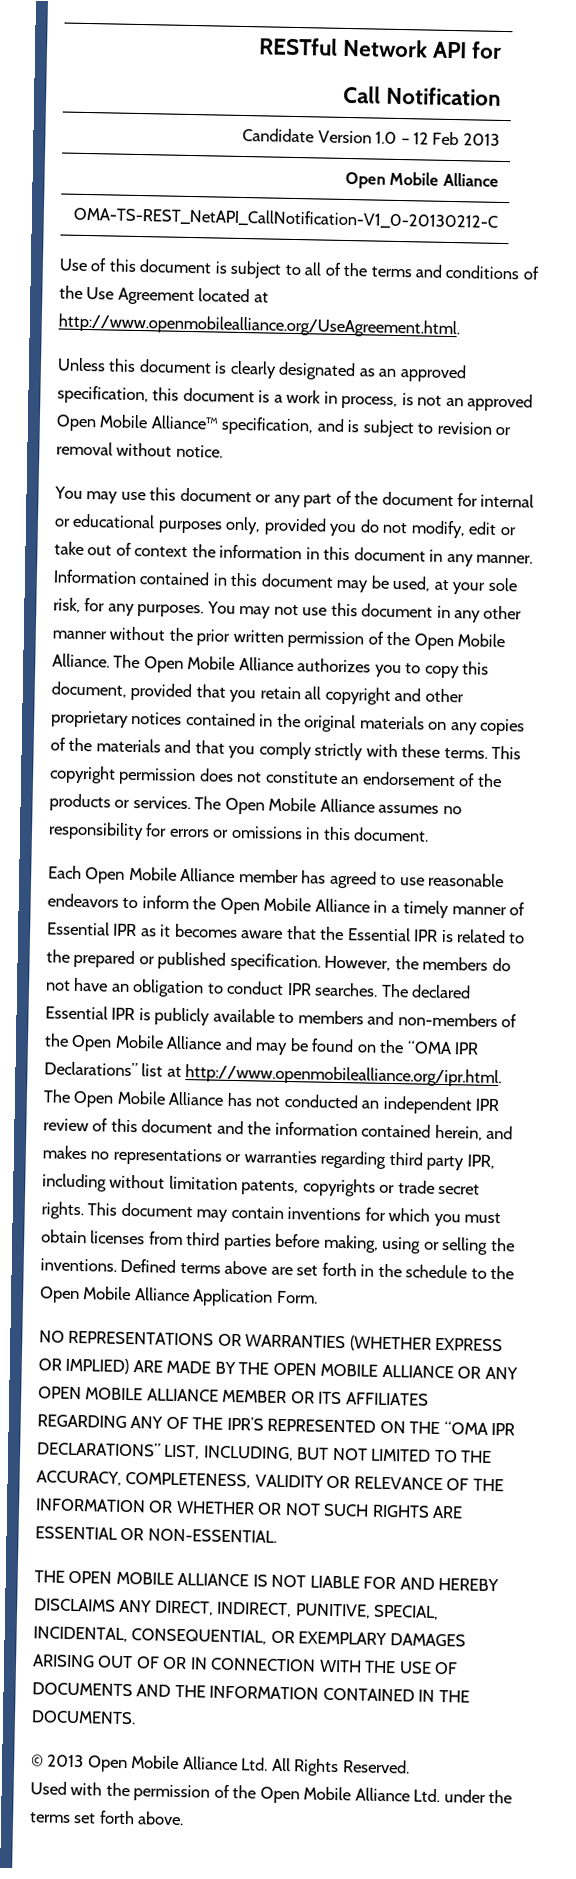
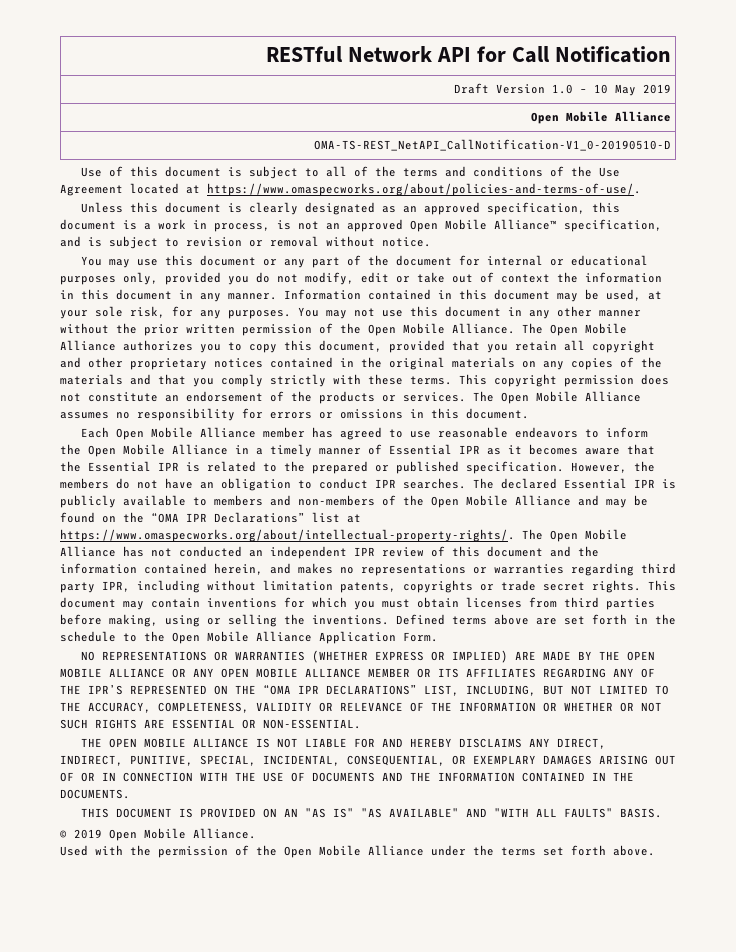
- RESTful Network API for
- Call Notification
+ RESTful Network API for Call Notification
- Candidate Version 1.0 – 12 Feb 2013
+ Draft Version 1.0 – 10 May 2019
- OMA-TS-REST_NetAPI_CallNotification-V1_0-20130212-C
+ OMA-TS-REST_NetAPI_CallNotification-V1_0-20190510-D
- Use of this document is subject to all of the terms and conditions of the Use Agreement located at http://www.openmobilealliance.org/UseAgreement.html.
+ Use of this document is subject to all of the terms and conditions of the Use Agreement located at https://www.omaspecworks.org/about/policies-and-terms-of-use/.
- The declared Essential IPR is publicly available to members and non-members of the Open Mobile Alliance and may be found on the “OMA IPR Declarations” list at http://www.openmobilealliance.org/ipr.html. The Open Mobile Alliance has not conducted an independent IPR review of this document and the information contained herein, and makes no representations or warranties regarding third party IPR, including without limitation patents, copyrights or trade secret rights.
+ The declared Essential IPR is publicly available to members and non-members of the Open Mobile Alliance and may be found on the “OMA IPR Declarations” list at https://www.omaspecworks.org/about/intellectual-property-rights/. The Open Mobile Alliance has not conducted an independent IPR review of this document and the information contained herein, and makes no representations or warranties regarding third party IPR, including without limitation patents, copyrights or trade secret rights.
+ THIS DOCUMENT IS PROVIDED ON AN "AS IS" "AS AVAILABLE" AND "WITH ALL FAULTS" BASIS.
- © 2013 Open Mobile Alliance Ltd. All Rights Reserved.
+ © 2019 Open Mobile Alliance.
- Used with the permission of the Open Mobile Alliance Ltd. under the terms set forth above.
+ Used with the permission of the Open Mobile Alliance under the terms set forth above.

